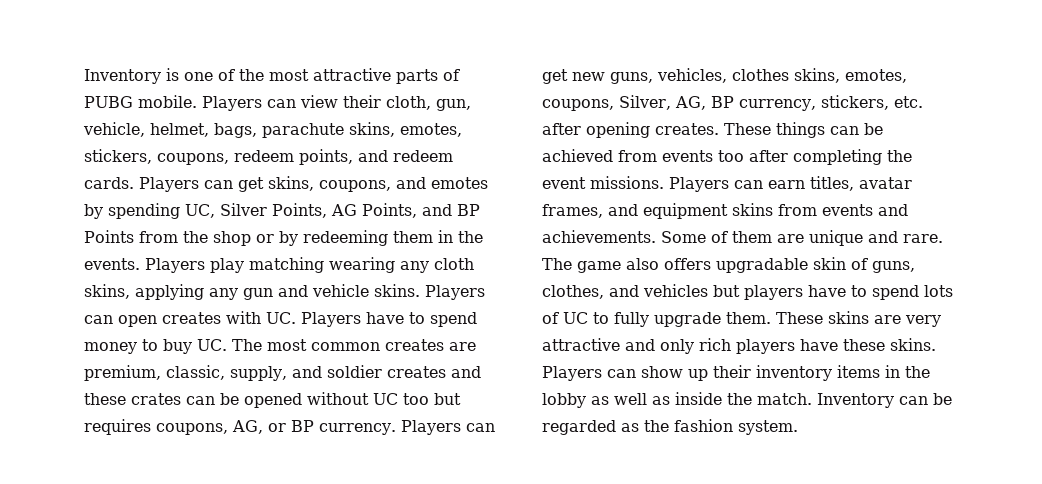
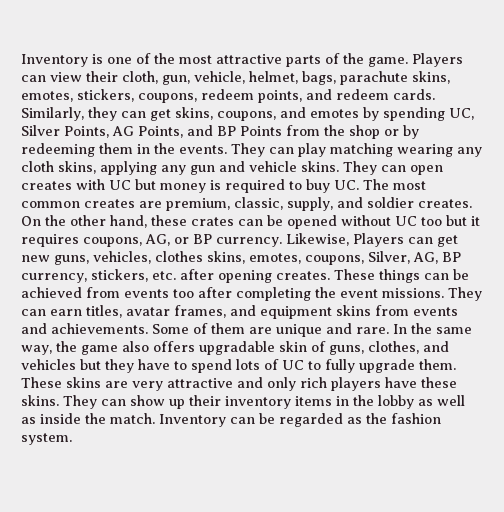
- Inventory is one of the most attractive parts of PUBG mobile.
+ Inventory is one of the most attractive parts of the game.
- Players can get skins, coupons, and emotes by spending UC, Silver Points, AG Points, and BP Points from the shop or by redeeming them in the events.
+ Similarly, they can get skins, coupons, and emotes by spending UC, Silver Points, AG Points, and BP Points from the shop or by redeeming them in the events.
- Players play matching wearing any cloth skins, applying any gun and vehicle skins.
+ They can play matching wearing any cloth skins, applying any gun and vehicle skins.
- Players can open creates with UC. Players have to spend money to buy UC. The most common creates are premium, classic, supply, and soldier creates and these crates can be opened without UC too but requires coupons, AG, or BP currency.
+ They can open creates with UC but money is required to buy UC. The most common creates are premium, classic, supply, and soldier creates. On the other hand, these crates can be opened without UC too but it requires coupons, AG, or BP currency.
- Players can get new guns, vehicles, clothes skins, emotes, coupons, Silver, AG, BP currency, stickers, etc. after opening creates.
+ Likewise, Players can get new guns, vehicles, clothes skins, emotes, coupons, Silver, AG, BP currency, stickers, etc. after opening creates.
- Players can earn titles, avatar frames, and equipment skins from events and achievements.
+ They can earn titles, avatar frames, and equipment skins from events and achievements.
- The game also offers upgradable skin of guns, clothes, and vehicles but players have to spend lots of UC to fully upgrade them.
+ In the same way, the game also offers upgradable skin of guns, clothes, and vehicles but they have to spend lots of UC to fully upgrade them.
- Players can show up their inventory items in the lobby as well as inside the match.
+ They can show up their inventory items in the lobby as well as inside the match.

